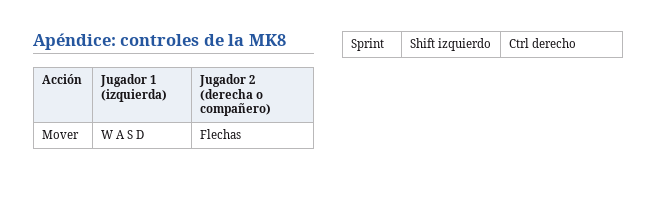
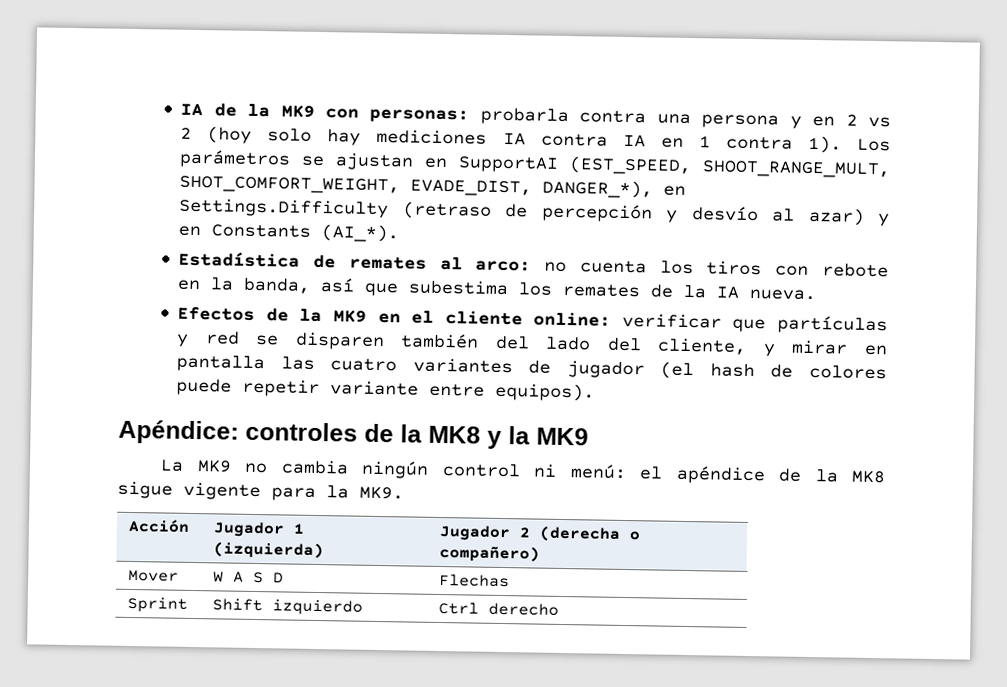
+ IA de la MK9 con personas: probarla contra una persona y en 2 vs 2 (hoy solo hay mediciones IA contra IA en 1 contra 1). Los parámetros se ajustan en SupportAI (EST_SPEED, SHOOT_RANGE_MULT, SHOT_COMFORT_WEIGHT, EVADE_DIST, DANGER_*), en Settings.Difficulty (retraso de percepción y desvío al azar) y en Constants (AI_*).
+ Estadística de remates al arco: no cuenta los tiros con rebote en la banda, así que subestima los remates de la IA nueva.
+ Efectos de la MK9 en el cliente online: verificar que partículas y red se disparen también del lado del cliente, y mirar en pantalla las cuatro variantes de jugador (el hash de colores puede repetir variante entre equipos).
- Apéndice: controles de la MK8
+ Apéndice: controles de la MK8 y la MK9
+ La MK9 no cambia ningún control ni menú: el apéndice de la MK8 sigue vigente para la MK9.

